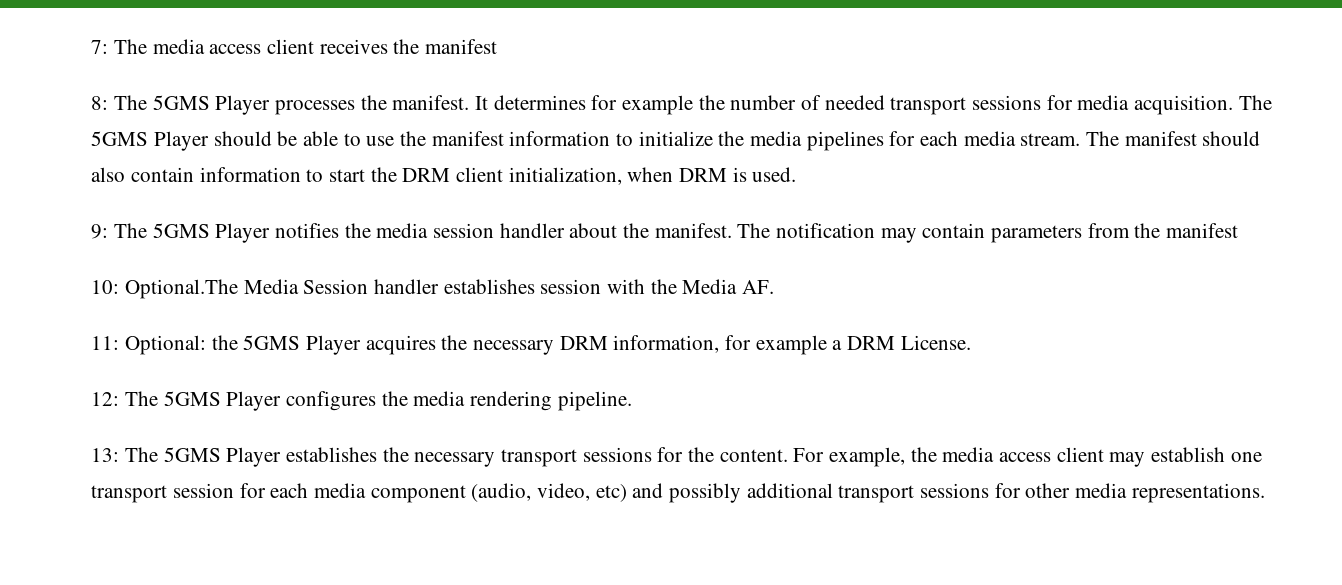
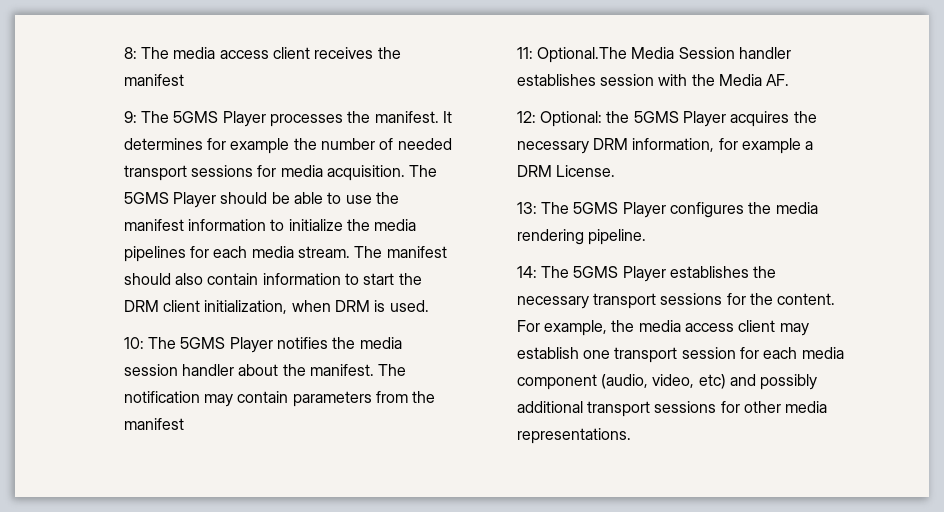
- 7: The media access client receives the manifest
+ 8: The media access client receives the manifest
- 8: The 5GMS Player processes the manifest.
+ 9: The 5GMS Player processes the manifest.
- 9: The 5GMS Player notifies the media session handler about the manifest.
+ 10: The 5GMS Player notifies the media session handler about the manifest.
- 10: Optional.The Media Session handler establishes session with the Media AF.
+ 11: Optional.The Media Session handler establishes session with the Media AF.
- 11: Optional: the 5GMS Player acquires the necessary DRM information, for example a DRM License.
+ 12: Optional: the 5GMS Player acquires the necessary DRM information, for example a DRM License.
- 12: The 5GMS Player configures the media rendering pipeline.
+ 13: The 5GMS Player configures the media rendering pipeline.
- 13: The 5GMS Player establishes the necessary transport sessions for the content.
+ 14: The 5GMS Player establishes the necessary transport sessions for the content.

